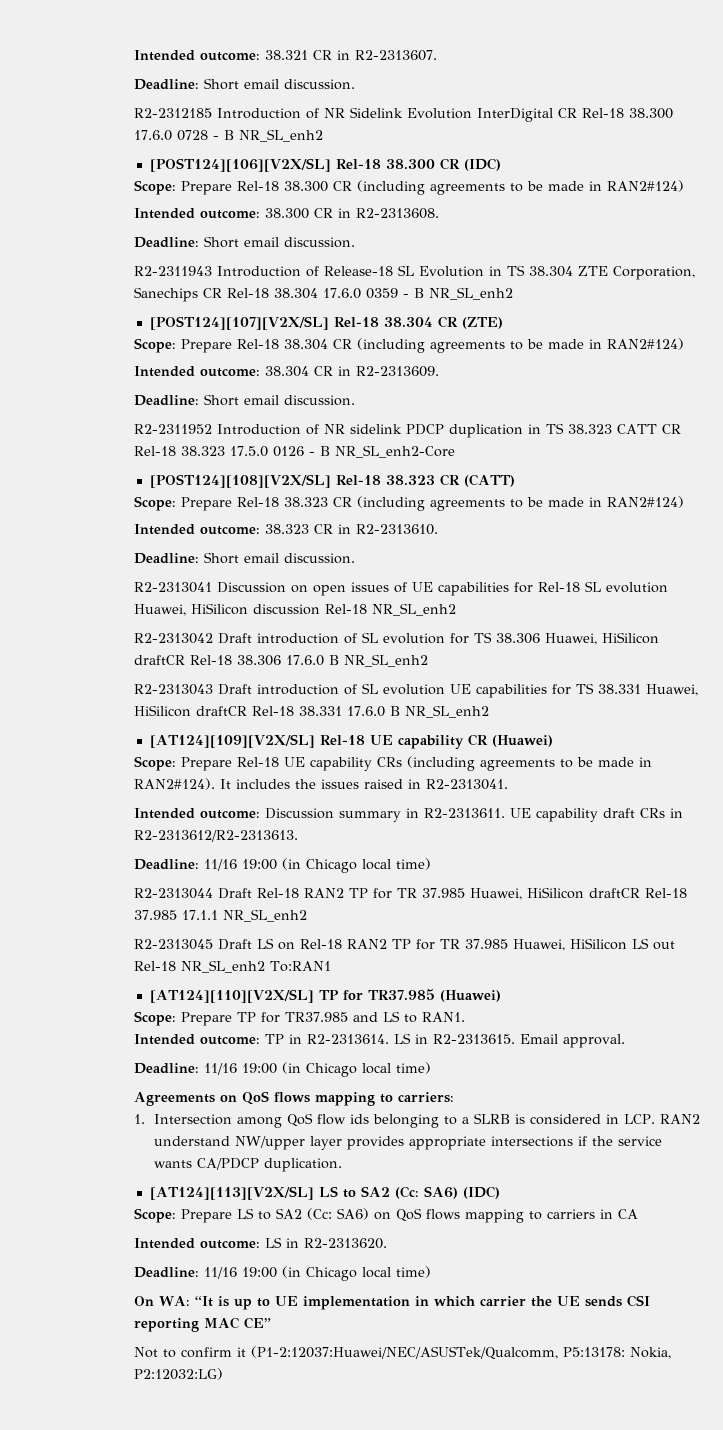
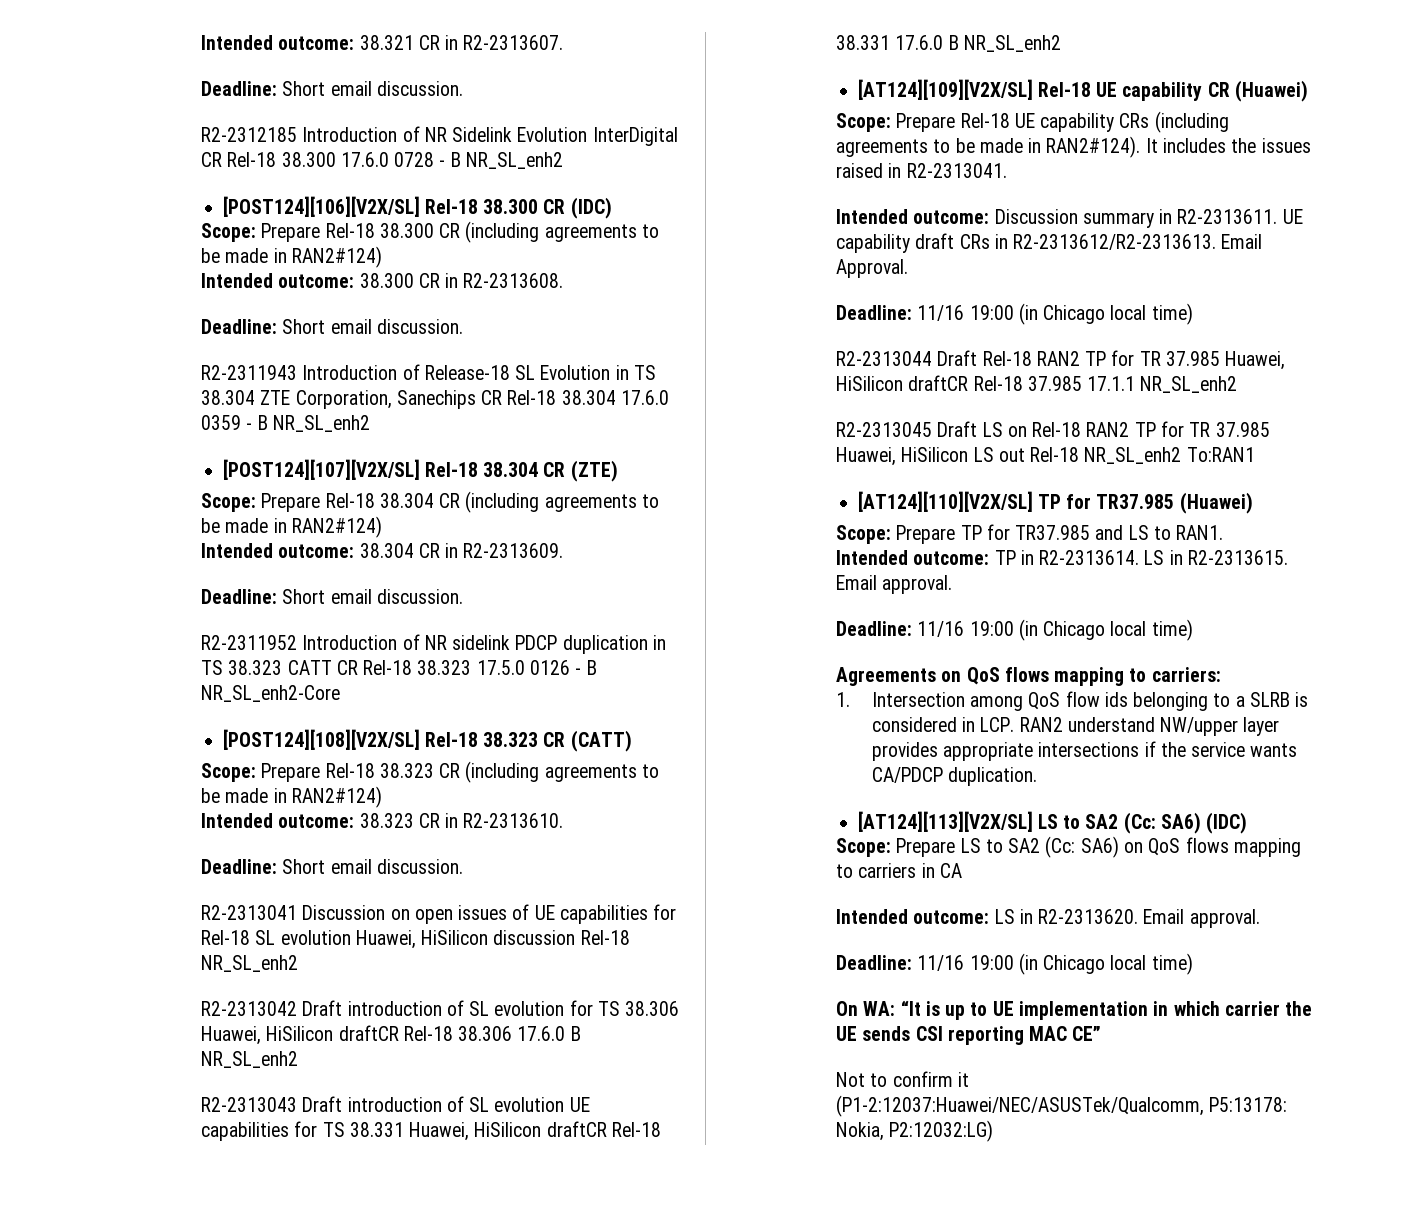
+ Email Approval.
- Intended outcome: LS in R2-2313620.
+ Intended outcome: LS in R2-2313620. Email approval.

